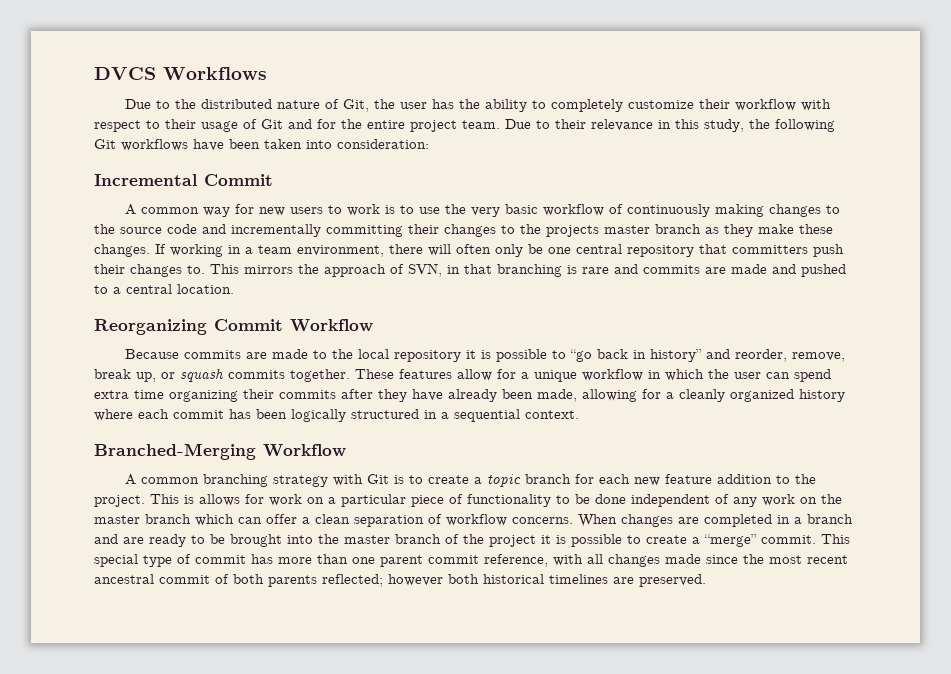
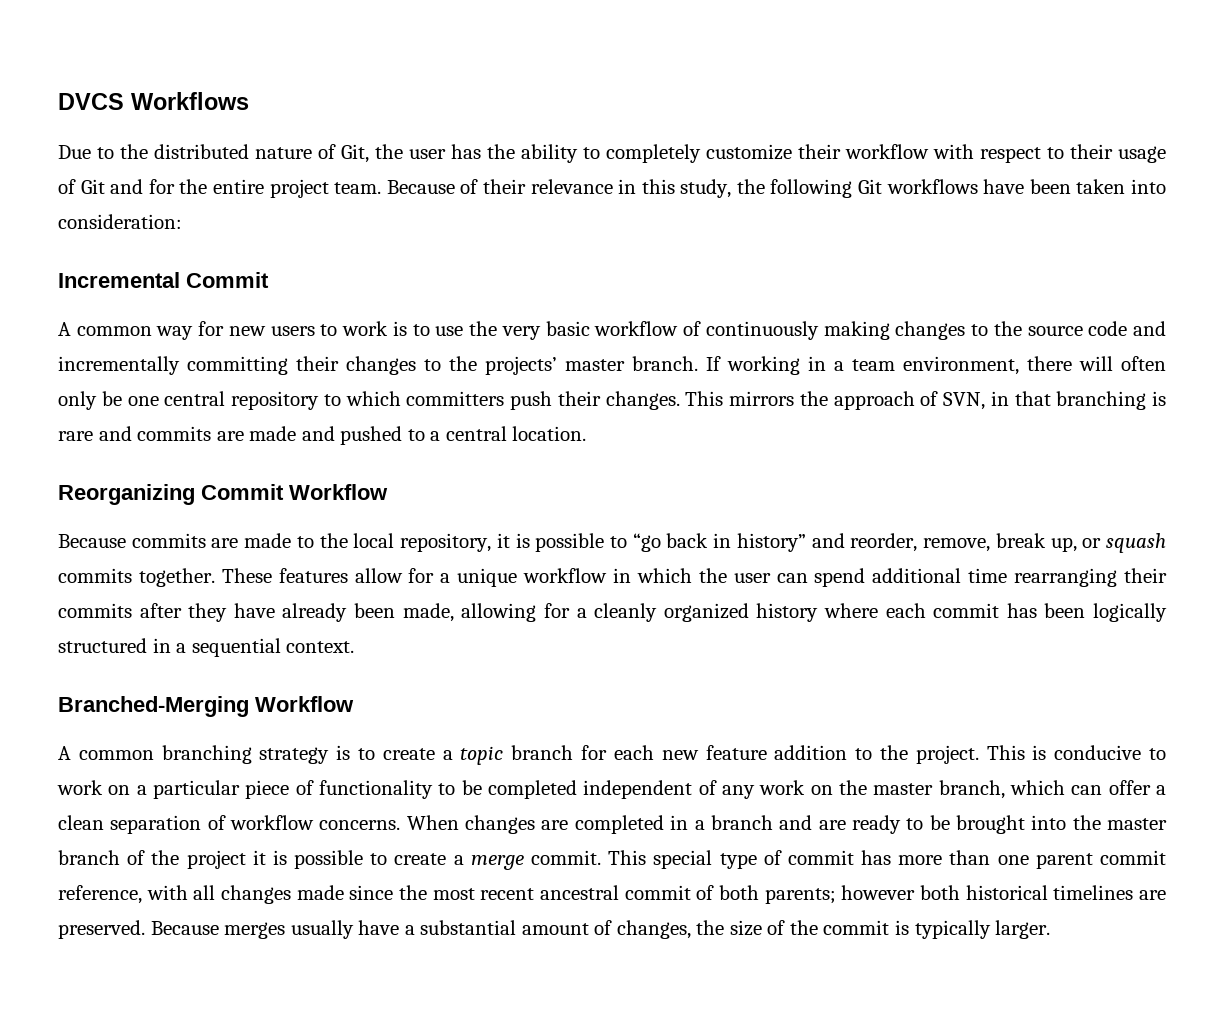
- Due to their relevance in this study, the following Git workflows have been taken into consideration:
+ Because of their relevance in this study, the following Git workflows have been taken into consideration:
- A common way for new users to work is to use the very basic workflow of continuously making changes to the source code and incrementally committing their changes to the projects master branch as they make these changes.
+ A common way for new users to work is to use the very basic workflow of continuously making changes to the source code and incrementally committing their changes to the projects’ master branch.
- If working in a team environment, there will often only be one central repository that committers push their changes to.
+ If working in a team environment, there will often only be one central repository to which committers push their changes.
- Because commits are made to the local repository it is possible to “go back in history” and reorder, remove, break up, or squash commits together.
+ Because commits are made to the local repository, it is possible to “go back in history” and reorder, remove, break up, or squash commits together.
- These features allow for a unique workflow in which the user can spend extra time organizing their commits after they have already been made, allowing for a cleanly organized history where each commit has been logically structured in a sequential context.
+ These features allow for a unique workflow in which the user can spend additional time rearranging their commits after they have already been made, allowing for a cleanly organized history where each commit has been logically structured in a sequential context.
- A common branching strategy with Git is to create a topic branch for each new feature addition to the project.
+ A common branching strategy is to create a topic branch for each new feature addition to the project.
- This is allows for work on a particular piece of functionality to be done independent of any work on the master branch which can offer a clean separation of workflow concerns.
+ This is conducive to work on a particular piece of functionality to be completed independent of any work on the master branch, which can offer a clean separation of workflow concerns.
- When changes are completed in a branch and are ready to be brought into the master branch of the project it is possible to create a “merge” commit.
+ When changes are completed in a branch and are ready to be brought into the master branch of the project it is possible to create a merge commit.
- This special type of commit has more than one parent commit reference, with all changes made since the most recent ancestral commit of both parents reflected; however both historical timelines are preserved.
+ This special type of commit has more than one parent commit reference, with all changes made since the most recent ancestral commit of both parents; however both historical timelines are preserved.
+ Because merges usually have a substantial amount of changes, the size of the commit is typically larger.

